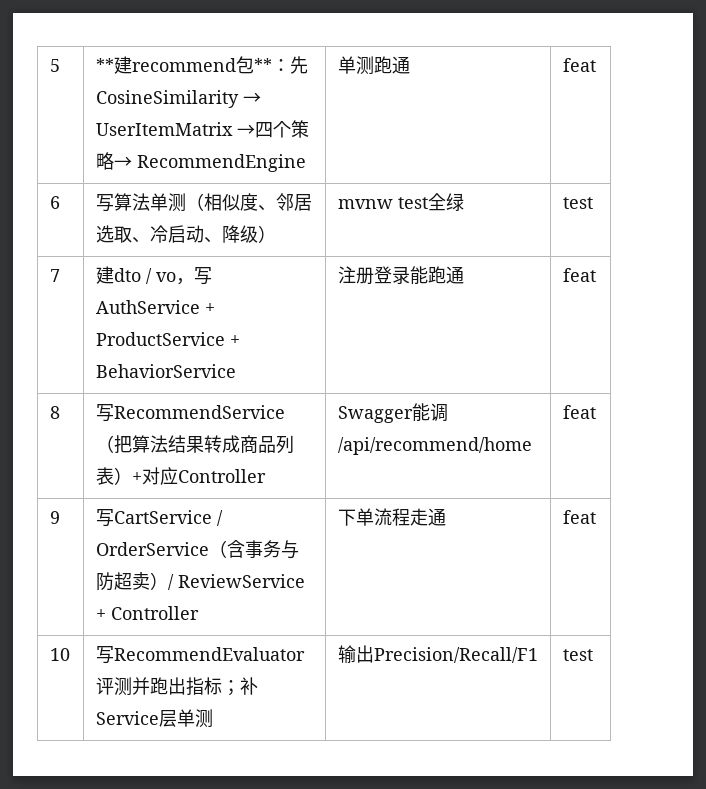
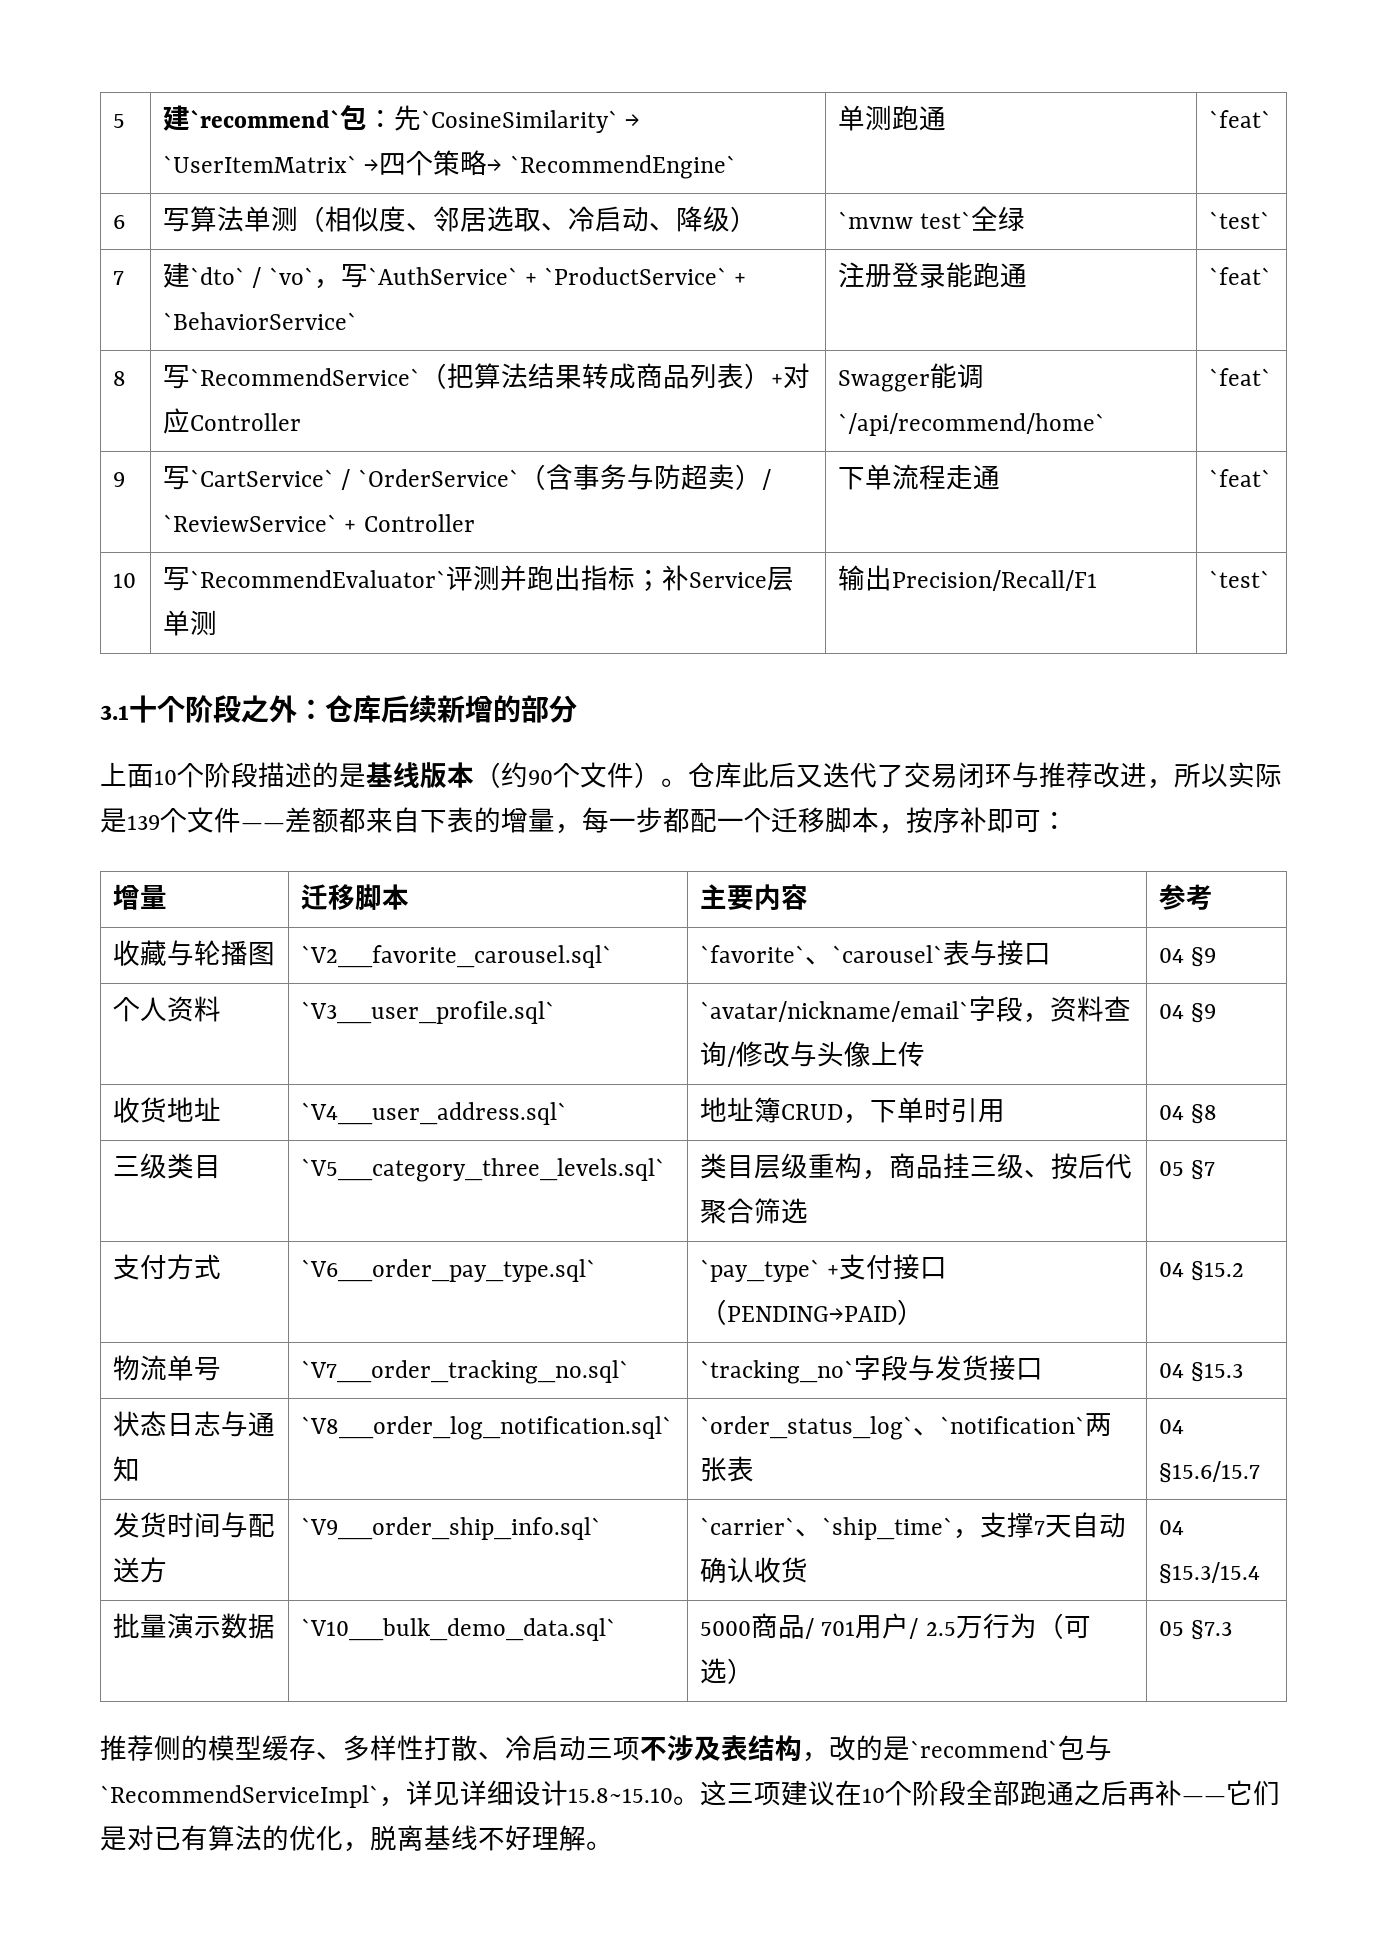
- 5 | **建recommend包**：先CosineSimilarity → UserItemMatrix →四个策略→ RecommendEngine | 单测跑通 | feat
+ 5 | 建`recommend`包：先`CosineSimilarity` → `UserItemMatrix` →四个策略→ `RecommendEngine` | 单测跑通 | `feat`
- 6 | 写算法单测（相似度、邻居选取、冷启动、降级） | mvnw test全绿 | test
+ 6 | 写算法单测（相似度、邻居选取、冷启动、降级） | `mvnw test`全绿 | `test`
- 7 | 建dto / vo，写AuthService + ProductService + BehaviorService | 注册登录能跑通 | feat
+ 7 | 建`dto` / `vo`，写`AuthService` + `ProductService` + `BehaviorService` | 注册登录能跑通 | `feat`
- 8 | 写RecommendService（把算法结果转成商品列表）+对应Controller | Swagger能调/api/recommend/home | feat
+ 8 | 写`RecommendService`（把算法结果转成商品列表）+对应Controller | Swagger能调`/api/recommend/home` | `feat`
- 9 | 写CartService / OrderService（含事务与防超卖）/ ReviewService + Controller | 下单流程走通 | feat
+ 9 | 写`CartService` / `OrderService`（含事务与防超卖）/ `ReviewService` + Controller | 下单流程走通 | `feat`
- 10 | 写RecommendEvaluator评测并跑出指标；补Service层单测 | 输出Precision/Recall/F1 | test
+ 10 | 写`RecommendEvaluator`评测并跑出指标；补Service层单测 | 输出Precision/Recall/F1 | `test`
+ 3.1十个阶段之外：仓库后续新增的部分
+ 上面10个阶段描述的是基线版本（约90个文件）。仓库此后又迭代了交易闭环与推荐改进，所以实际是139个文件——差额都来自下表的增量，每一步都配一个迁移脚本，按序补即可：
+ 增量 | 迁移脚本 | 主要内容 | 参考
+ 收藏与轮播图 | `V2__favorite_carousel.sql` | `favorite`、`carousel`表与接口 | 04 §9
+ 个人资料 | `V3__user_profile.sql` | `avatar/nickname/email`字段，资料查询/修改与头像上传 | 04 §9
+ 收货地址 | `V4__user_address.sql` | 地址簿CRUD，下单时引用 | 04 §8
+ 三级类目 | `V5__category_three_levels.sql` | 类目层级重构，商品挂三级、按后代聚合筛选 | 05 §7
+ 支付方式 | `V6__order_pay_type.sql` | `pay_type` +支付接口（PENDING→PAID） | 04 §15.2
+ 物流单号 | `V7__order_tracking_no.sql` | `tracking_no`字段与发货接口 | 04 §15.3
+ 状态日志与通知 | `V8__order_log_notification.sql` | `order_status_log`、`notification`两张表 | 04 §15.6/15.7
+ 发货时间与配送方 | `V9__order_ship_info.sql` | `carrier`、`ship_time`，支撑7天自动确认收货 | 04 §15.3/15.4
+ 批量演示数据 | `V10__bulk_demo_data.sql` | 5000商品/ 701用户/ 2.5万行为（可选） | 05 §7.3
+ 推荐侧的模型缓存、多样性打散、冷启动三项不涉及表结构，改的是`recommend`包与`RecommendServiceImpl`，详见详细设计15.8~15.10。这三项建议在10个阶段全部跑通之后再补——它们是对已有算法的优化，脱离基线不好理解。

